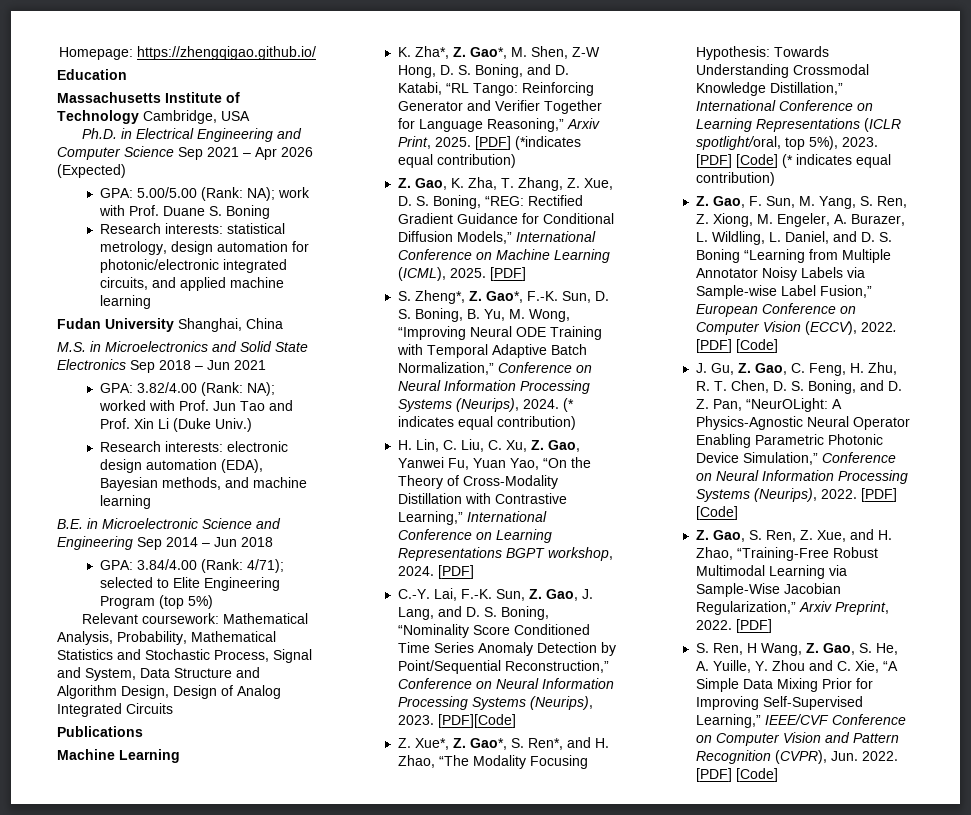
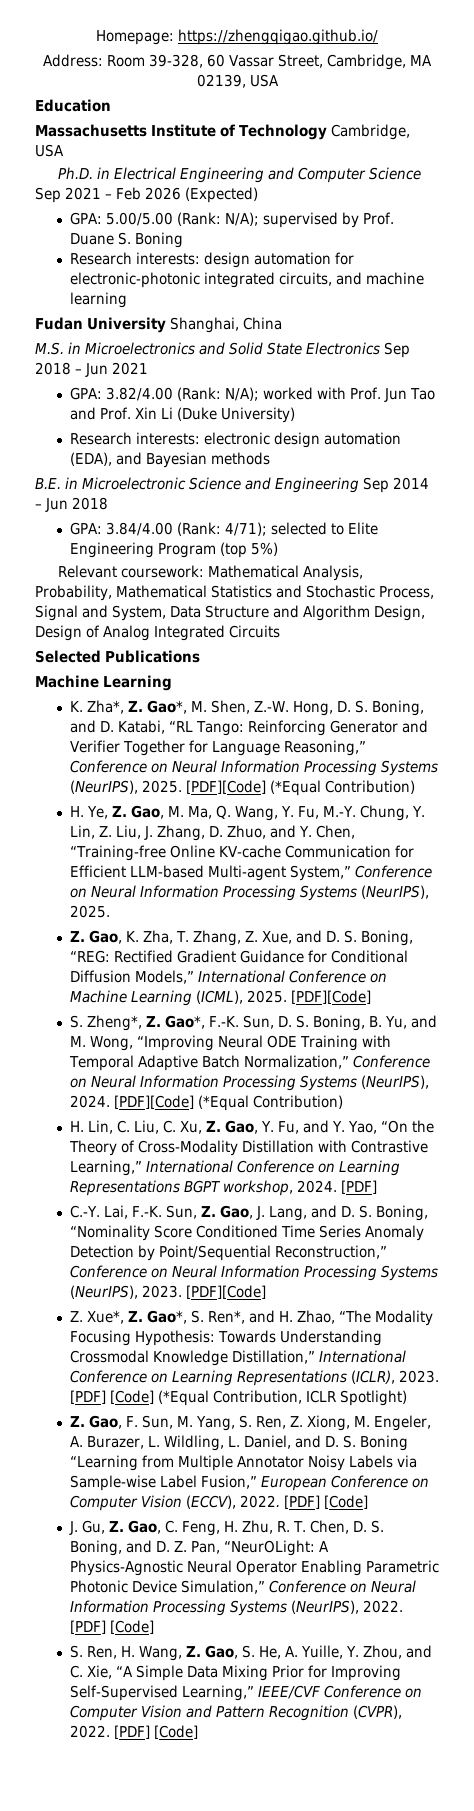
+ Address: Room 39-328, 60 Vassar Street, Cambridge, MA 02139, USA
- Ph.D. in Electrical Engineering and Computer Science Sep 2021 – Apr 2026 (Expected)
+ Ph.D. in Electrical Engineering and Computer Science Sep 2021 – Feb 2026 (Expected)
- GPA: 5.00/5.00 (Rank: NA); work with Prof. Duane S. Boning
+ GPA: 5.00/5.00 (Rank: N/A); supervised by Prof. Duane S. Boning
- Research interests: statistical metrology, design automation for photonic/electronic integrated circuits, and applied machine learning
+ Research interests: design automation for electronic-photonic integrated circuits, and machine learning
- GPA: 3.82/4.00 (Rank: NA); worked with Prof. Jun Tao and Prof. Xin Li (Duke Univ.)
+ GPA: 3.82/4.00 (Rank: N/A); worked with Prof. Jun Tao and Prof. Xin Li (Duke University)
- Research interests: electronic design automation (EDA), Bayesian methods, and machine learning
+ Research interests: electronic design automation (EDA), and Bayesian methods
- Publications
+ Selected Publications
- K. Zha*, Z. Gao*, M. Shen, Z-W Hong, D. S. Boning, and D. Katabi, “RL Tango: Reinforcing Generator and Verifier Together for Language Reasoning,” Arxiv Print, 2025. [PDF] (*indicates equal contribution)
+ K. Zha*, Z. Gao*, M. Shen, Z.-W. Hong, D. S. Boning, and D. Katabi, “RL Tango: Reinforcing Generator and Verifier Together for Language Reasoning,” Conference on Neural Information Processing Systems (NeurIPS), 2025. [PDF][Code] (*Equal Contribution)
+ H. Ye, Z. Gao, M. Ma, Q. Wang, Y. Fu, M.-Y. Chung, Y. Lin, Z. Liu, J. Zhang, D. Zhuo, and Y. Chen, “Training-free Online KV-cache Communication for Efficient LLM-based Multi-agent System,” Conference on Neural Information Processing Systems (NeurIPS), 2025.
- Z. Gao, K. Zha, T. Zhang, Z. Xue, D. S. Boning, “REG: Rectified Gradient Guidance for Conditional Diffusion Models,” International Conference on Machine Learning (ICML), 2025. [PDF]
+ Z. Gao, K. Zha, T. Zhang, Z. Xue, and D. S. Boning, “REG: Rectified Gradient Guidance for Conditional Diffusion Models,” International Conference on Machine Learning (ICML), 2025. [PDF][Code]
- S. Zheng*, Z. Gao*, F.-K. Sun, D. S. Boning, B. Yu, M. Wong, “Improving Neural ODE Training with Temporal Adaptive Batch Normalization,” Conference on Neural Information Processing Systems (Neurips), 2024. (* indicates equal contribution)
+ S. Zheng*, Z. Gao*, F.-K. Sun, D. S. Boning, B. Yu, and M. Wong, “Improving Neural ODE Training with Temporal Adaptive Batch Normalization,” Conference on Neural Information Processing Systems (NeurIPS), 2024. [PDF][Code] (*Equal Contribution)
- H. Lin, C. Liu, C. Xu, Z. Gao, Yanwei Fu, Yuan Yao, “On the Theory of Cross-Modality Distillation with Contrastive Learning,” International Conference on Learning Representations BGPT workshop, 2024.
+ H. Lin, C. Liu, C. Xu, Z. Gao, Y. Fu, and Y. Yao, “On the Theory of Cross-Modality Distillation with Contrastive Learning,” International Conference on Learning Representations BGPT workshop, 2024.
- C.-Y. Lai, F.-K. Sun, Z. Gao, J. Lang, and D. S. Boning, “Nominality Score Conditioned Time Series Anomaly Detection by Point/Sequential Reconstruction,” Conference on Neural Information Processing Systems (Neurips), 2023.
+ C.-Y. Lai, F.-K. Sun, Z. Gao, J. Lang, and D. S. Boning, “Nominality Score Conditioned Time Series Anomaly Detection by Point/Sequential Reconstruction,” Conference on Neural Information Processing Systems (NeurIPS), 2023.
- Z. Xue*, Z. Gao*, S. Ren*, and H. Zhao, “The Modality Focusing Hypothesis: Towards Understanding Crossmodal Knowledge Distillation,” International Conference on Learning Representations (ICLR spotlight/oral, top 5%), 2023. [PDF] [Code] (* indicates equal contribution)
+ Z. Xue*, Z. Gao*, S. Ren*, and H. Zhao, “The Modality Focusing Hypothesis: Towards Understanding Crossmodal Knowledge Distillation,” International Conference on Learning Representations (ICLR), 2023. [PDF] [Code] (*Equal Contribution, ICLR Spotlight)
- A Physics-Agnostic Neural Operator Enabling Parametric Photonic Device Simulation,” Conference on Neural Information Processing Systems (Neurips), 2022. [PDF] [Code]
- Z. Gao, S. Ren, Z. Xue, and H. Zhao, “Training-Free Robust Multimodal Learning via Sample-Wise Jacobian Regularization,” Arxiv Preprint, 2022. [PDF]
- S. Ren, H Wang, Z. Gao, S. He, A. Yuille, Y. Zhou and C. Xie, “A Simple Data Mixing Prior for Improving Self-Supervised Learning,” IEEE/CVF Conference on Computer Vision and Pattern Recognition (CVPR), Jun. 2022.
+ A Physics-Agnostic Neural Operator Enabling Parametric Photonic Device Simulation,” Conference on Neural Information Processing Systems (NeurIPS), 2022. [PDF] [Code]
+ S. Ren, H. Wang, Z. Gao, S. He, A. Yuille, Y. Zhou, and C. Xie, “A Simple Data Mixing Prior for Improving Self-Supervised Learning,” IEEE/CVF Conference on Computer Vision and Pattern Recognition (CVPR), 2022.

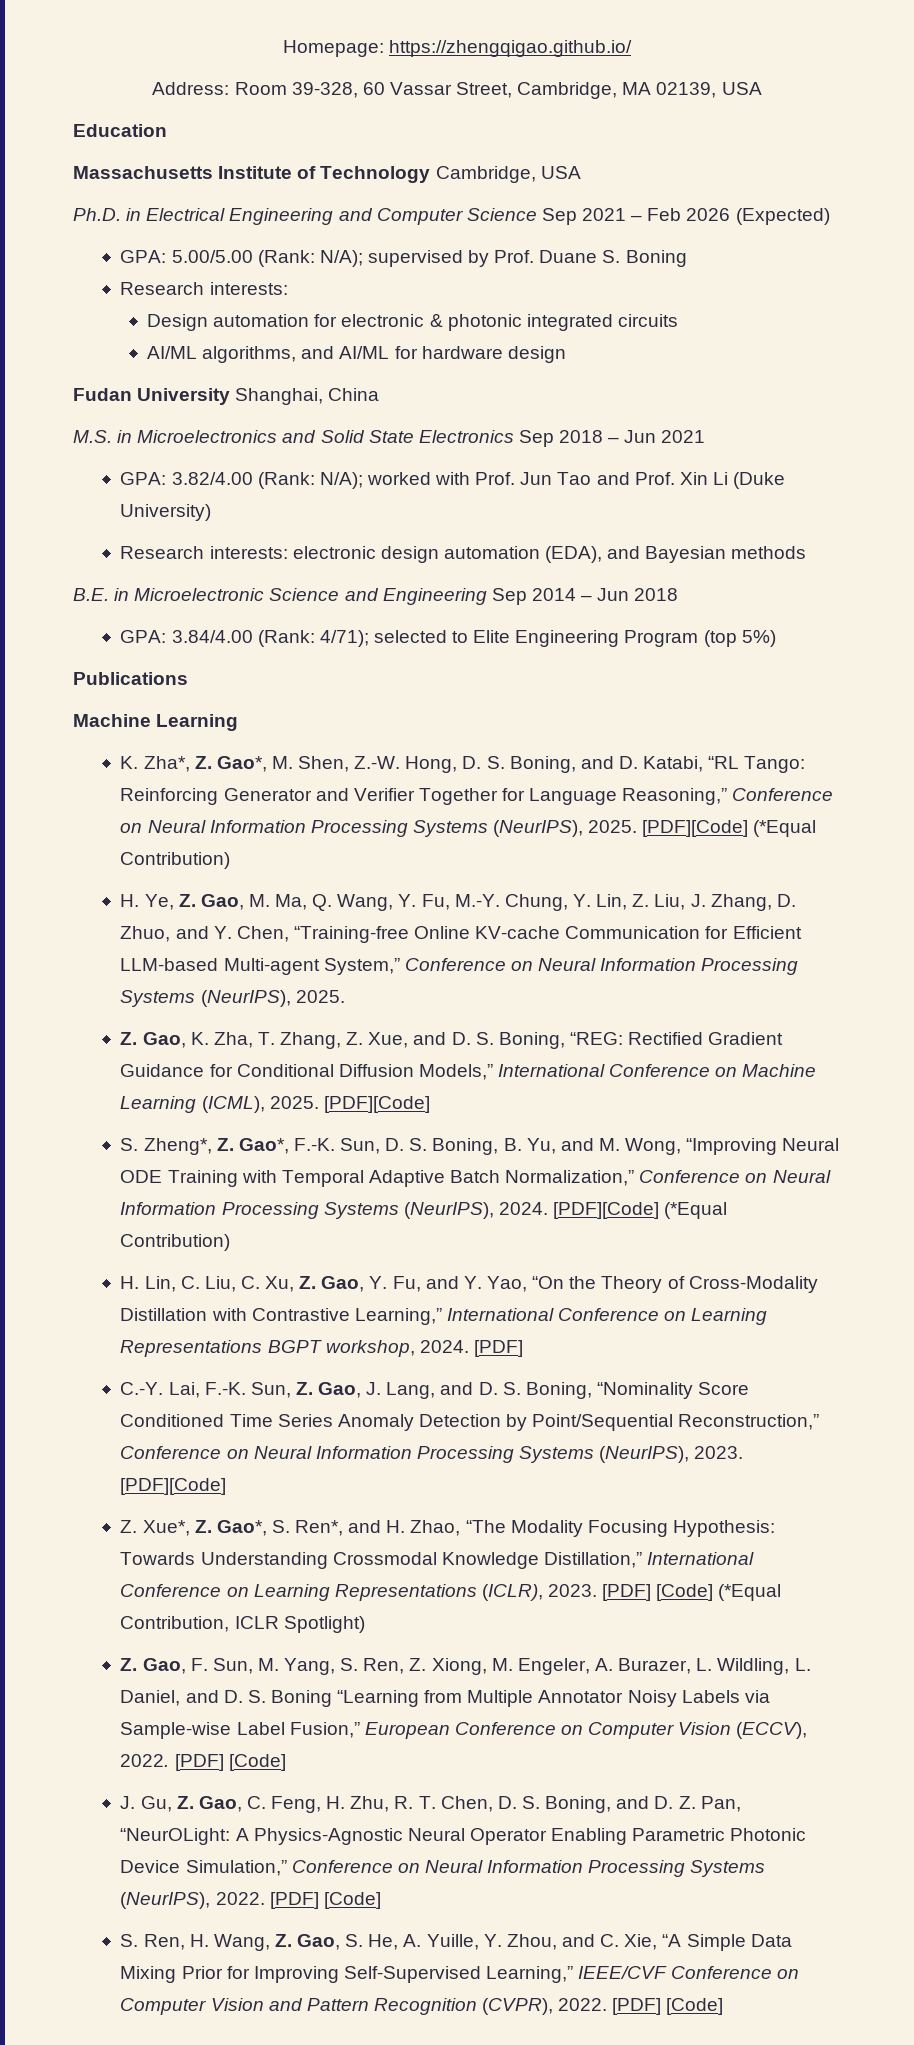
  GPA: 5.00/5.00 (Rank: N/A); supervised by Prof. Duane S. Boning
- Research interests: design automation for electronic-photonic integrated circuits, and machine learning
+ Research interests:
+ Design automation for electronic & photonic integrated circuits
+ AI/ML algorithms, and AI/ML for hardware design
- Relevant coursework: Mathematical Analysis, Probability, Mathematical Statistics and Stochastic Process, Signal and System, Data Structure and Algorithm Design, Design of Analog Integrated Circuits
- Selected Publications
+ Publications

